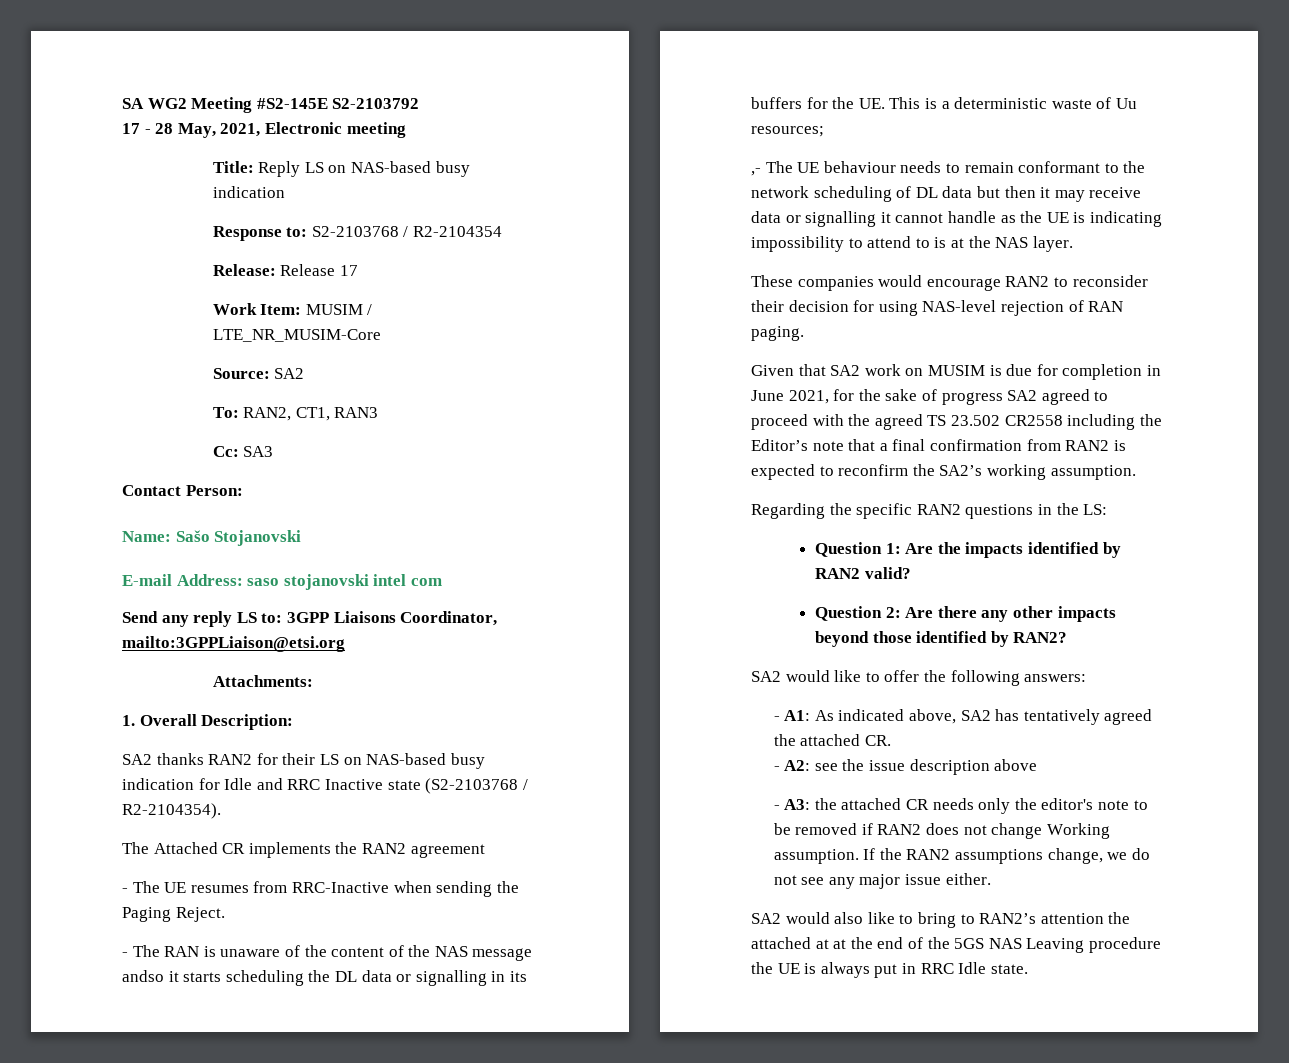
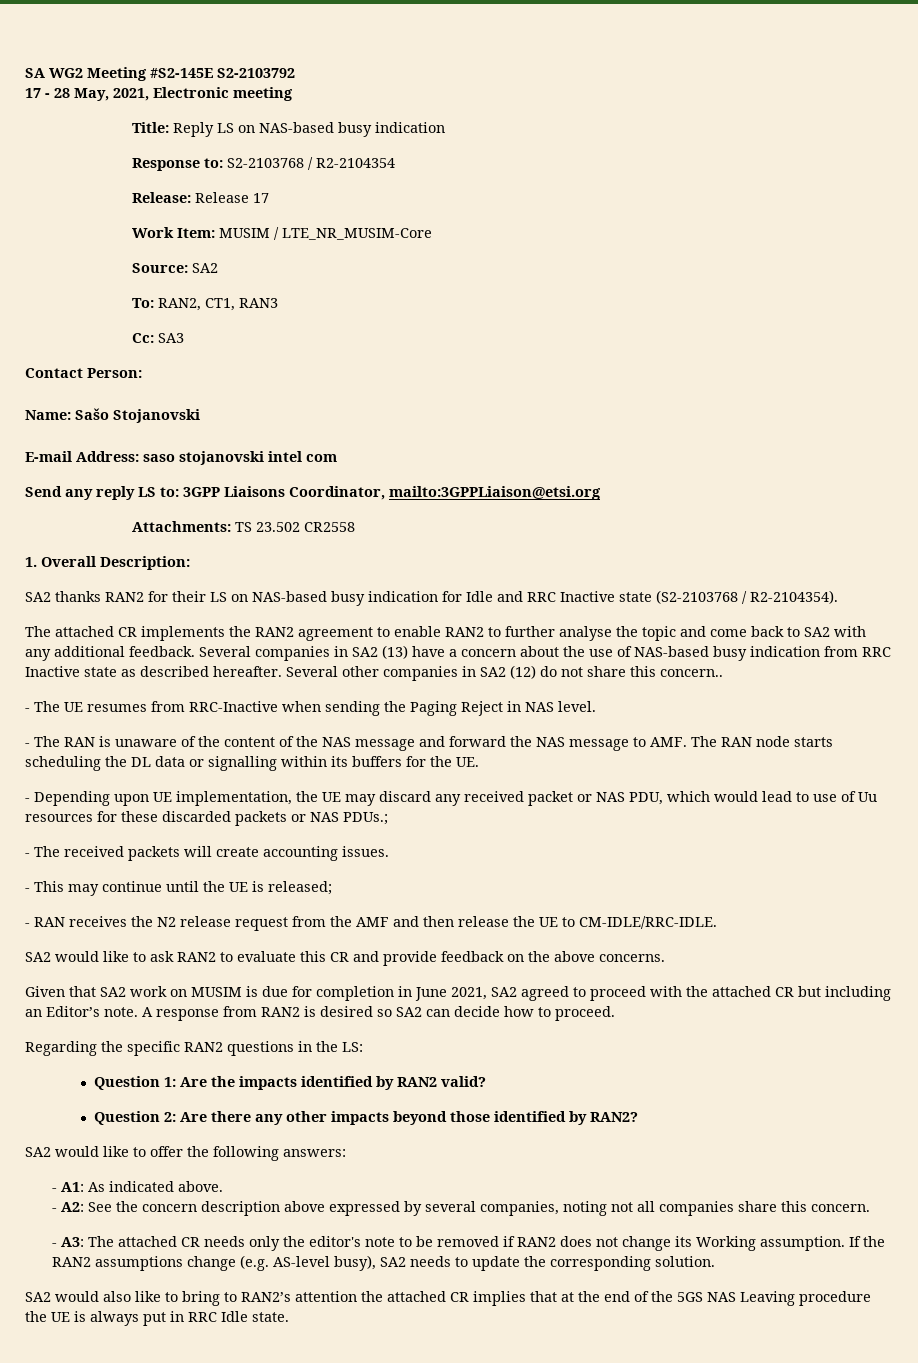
- Attachments:
+ Attachments: TS 23.502 CR2558
- The Attached CR implements the RAN2 agreement
+ The attached CR implements the RAN2 agreement to enable RAN2 to further analyse the topic and come back to SA2 with any additional feedback. Several companies in SA2 (13) have a concern about the use of NAS-based busy indication from RRC Inactive state as described hereafter. Several other companies in SA2 (12) do not share this concern..
- - The UE resumes from RRC-Inactive when sending the Paging Reject.
+ - The UE resumes from RRC-Inactive when sending the Paging Reject in NAS level.
- - The RAN is unaware of the content of the NAS message andso it starts scheduling the DL data or signalling in its buffers for the UE. This is a deterministic waste of Uu resources;
- ,- The UE behaviour needs to remain conformant to the network scheduling of DL data but then it may receive data or signalling it cannot handle as the UE is indicating impossibility to attend to is at the NAS layer.
- These companies would encourage RAN2 to reconsider their decision for using NAS-level rejection of RAN paging.
+ - The RAN is unaware of the content of the NAS message and forward the NAS message to AMF. The RAN node starts scheduling the DL data or signalling within its buffers for the UE.
+ - Depending upon UE implementation, the UE may discard any received packet or NAS PDU, which would lead to use of Uu resources for these discarded packets or NAS PDUs.;
+ - The received packets will create accounting issues.
+ - This may continue until the UE is released;
+ - RAN receives the N2 release request from the AMF and then release the UE to CM-IDLE/RRC-IDLE.
+ SA2 would like to ask RAN2 to evaluate this CR and provide feedback on the above concerns.
- Given that SA2 work on MUSIM is due for completion in June 2021, for the sake of progress SA2 agreed to proceed with the agreed TS 23.502 CR2558 including the Editor’s note that a final confirmation from RAN2 is expected to reconfirm the SA2’s working assumption.
+ Given that SA2 work on MUSIM is due for completion in June 2021, SA2 agreed to proceed with the attached CR but including an Editor’s note. A response from RAN2 is desired so SA2 can decide how to proceed.
- - A1: As indicated above, SA2 has tentatively agreed the attached CR.
+ - A1: As indicated above.
- - A2: see the issue description above
+ - A2: See the concern description above expressed by several companies, noting not all companies share this concern.
- - A3: the attached CR needs only the editor's note to be removed if RAN2 does not change Working assumption.
+ - A3: The attached CR needs only the editor's note to be removed if RAN2 does not change its Working assumption.
- If the RAN2 assumptions change, we do not see any major issue either.
+ If the RAN2 assumptions change (e.g. AS-level busy), SA2 needs to update the corresponding solution.
- SA2 would also like to bring to RAN2’s attention the attached at at the end of the 5GS NAS Leaving procedure the UE is always put in RRC Idle state.
+ SA2 would also like to bring to RAN2’s attention the attached CR implies that at the end of the 5GS NAS Leaving procedure the UE is always put in RRC Idle state.

